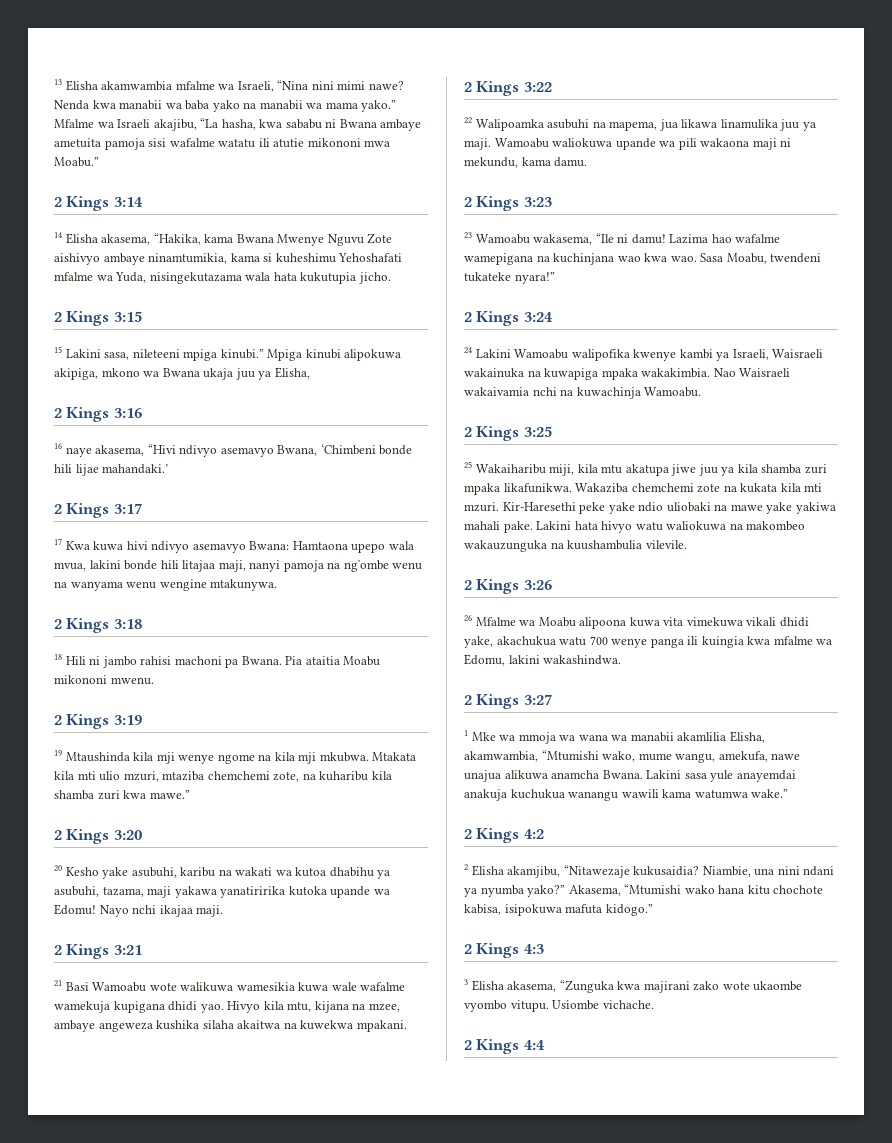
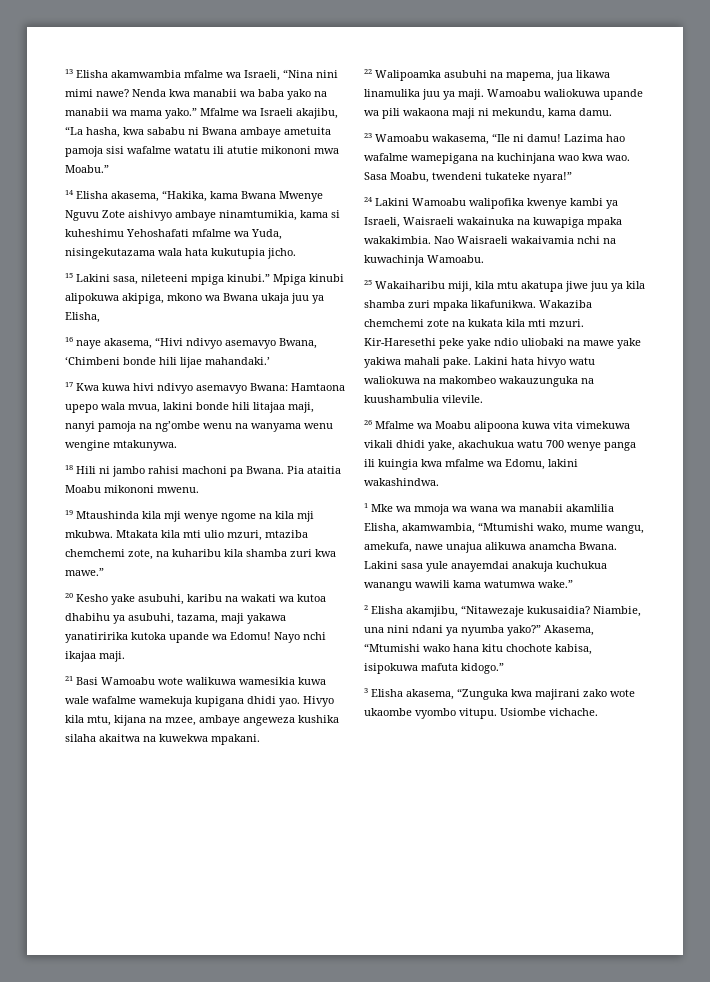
- 2 Kings 3:14
- 2 Kings 3:15
- 2 Kings 3:16
- 2 Kings 3:17
- 2 Kings 3:18
- 2 Kings 3:19
- 2 Kings 3:20
- 2 Kings 3:21
- 2 Kings 3:22
- 2 Kings 3:23
- 2 Kings 3:24
- 2 Kings 3:25
- 2 Kings 3:26
- 2 Kings 3:27
- 2 Kings 4:2
- 2 Kings 4:3
- 2 Kings 4:4

